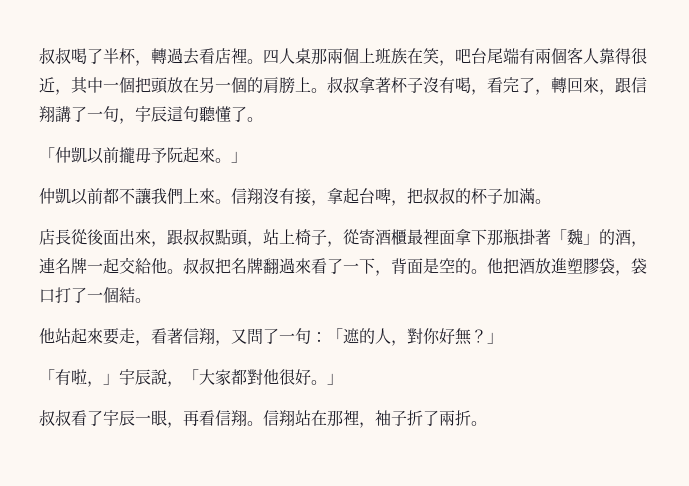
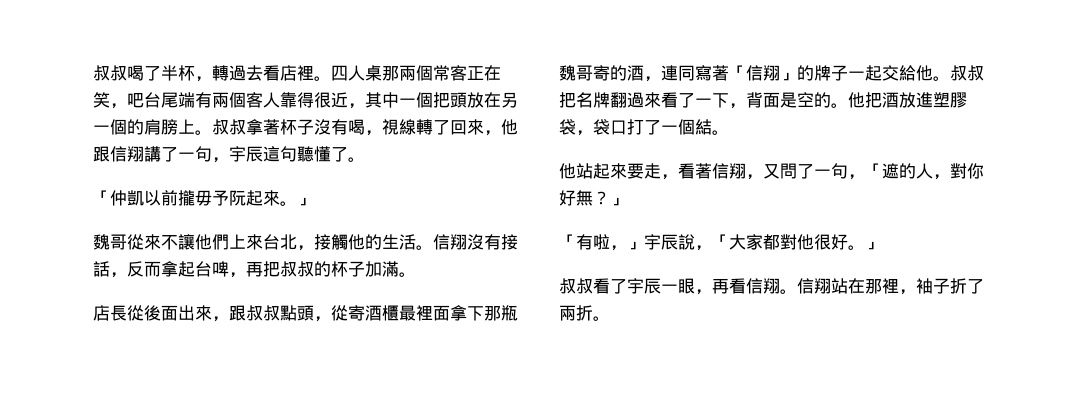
- 四人桌那兩個上班族在笑，吧台尾端有兩個客人靠得很近，其中一個把頭放在另一個的肩膀上。
+ 四人桌那兩個常客正在笑，吧台尾端有兩個客人靠得很近，其中一個把頭放在另一個的肩膀上。
- 叔叔拿著杯子沒有喝，看完了，轉回來，跟信翔講了一句，宇辰這句聽懂了。
+ 叔叔拿著杯子沒有喝，視線轉了回來，他跟信翔講了一句，宇辰這句聽懂了。
- 仲凱以前都不讓我們上來。
+ 魏哥從來不讓他們上來台北，接觸他的生活。
- 信翔沒有接，拿起台啤，把叔叔的杯子加滿。
+ 信翔沒有接話，反而拿起台啤，再把叔叔的杯子加滿。
- 店長從後面出來，跟叔叔點頭，站上椅子，從寄酒櫃最裡面拿下那瓶掛著「魏」的酒，連名牌一起交給他。
+ 店長從後面出來，跟叔叔點頭，從寄酒櫃最裡面拿下那瓶魏哥寄的酒，連同寫著「信翔」的牌子一起交給他。
- 他站起來要走，看著信翔，又問了一句：「遮的人，對你好無？」
+ 他站起來要走，看著信翔，又問了一句，「遮的人，對你好無？」

